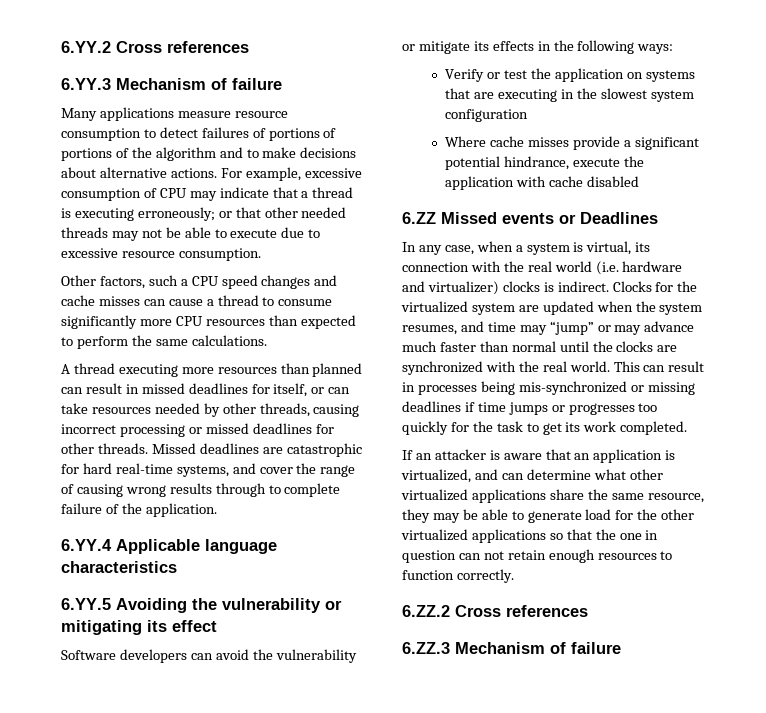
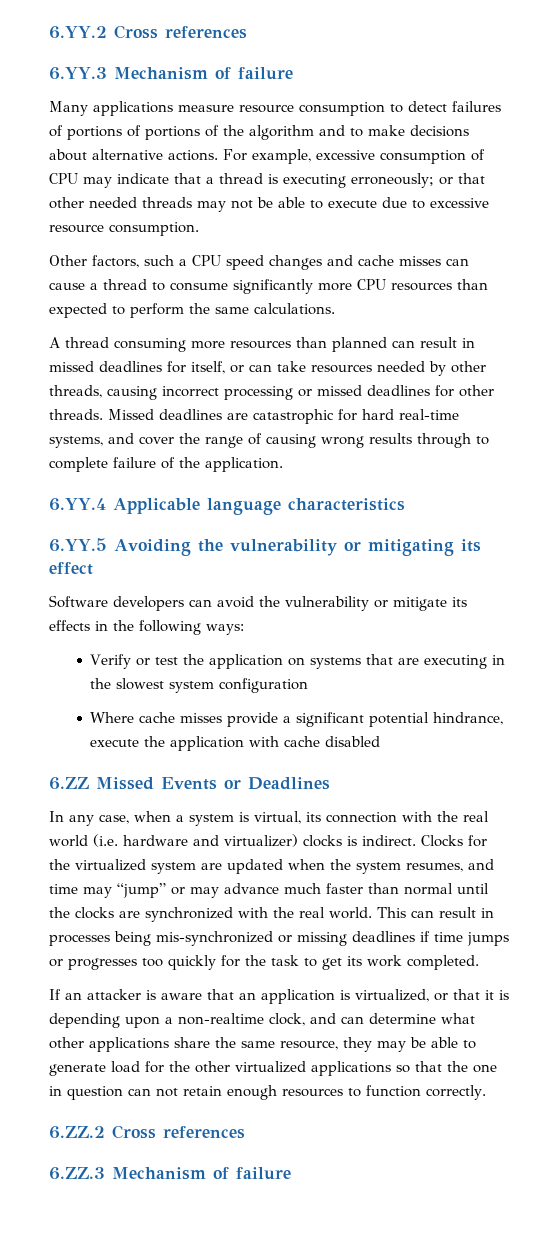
- A thread executing more resources than planned can result in missed deadlines for itself, or can take resources needed by other threads, causing incorrect processing or missed deadlines for other threads.
+ A thread consuming more resources than planned can result in missed deadlines for itself, or can take resources needed by other threads, causing incorrect processing or missed deadlines for other threads.
- 6.ZZ Missed events or Deadlines
+ 6.ZZ Missed Events or Deadlines
- If an attacker is aware that an application is virtualized, and can determine what other virtualized applications share the same resource, they may be able to generate load for the other virtualized applications so that the one in question can not retain enough resources to function correctly.
+ If an attacker is aware that an application is virtualized, or that it is depending upon a non-realtime clock, and can determine what other applications share the same resource, they may be able to generate load for the other virtualized applications so that the one in question can not retain enough resources to function correctly.

